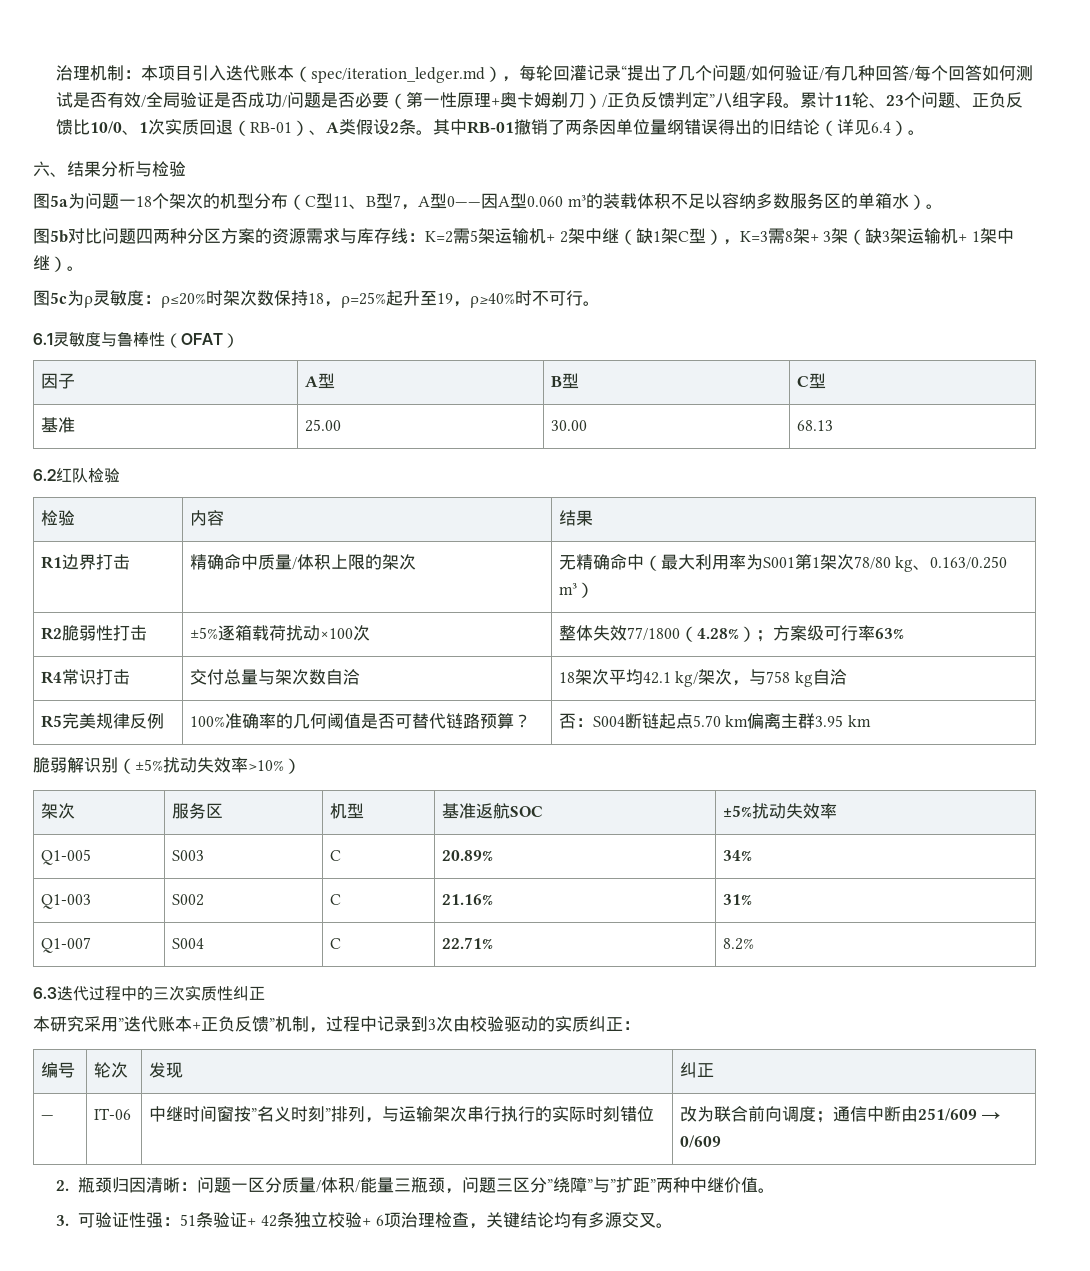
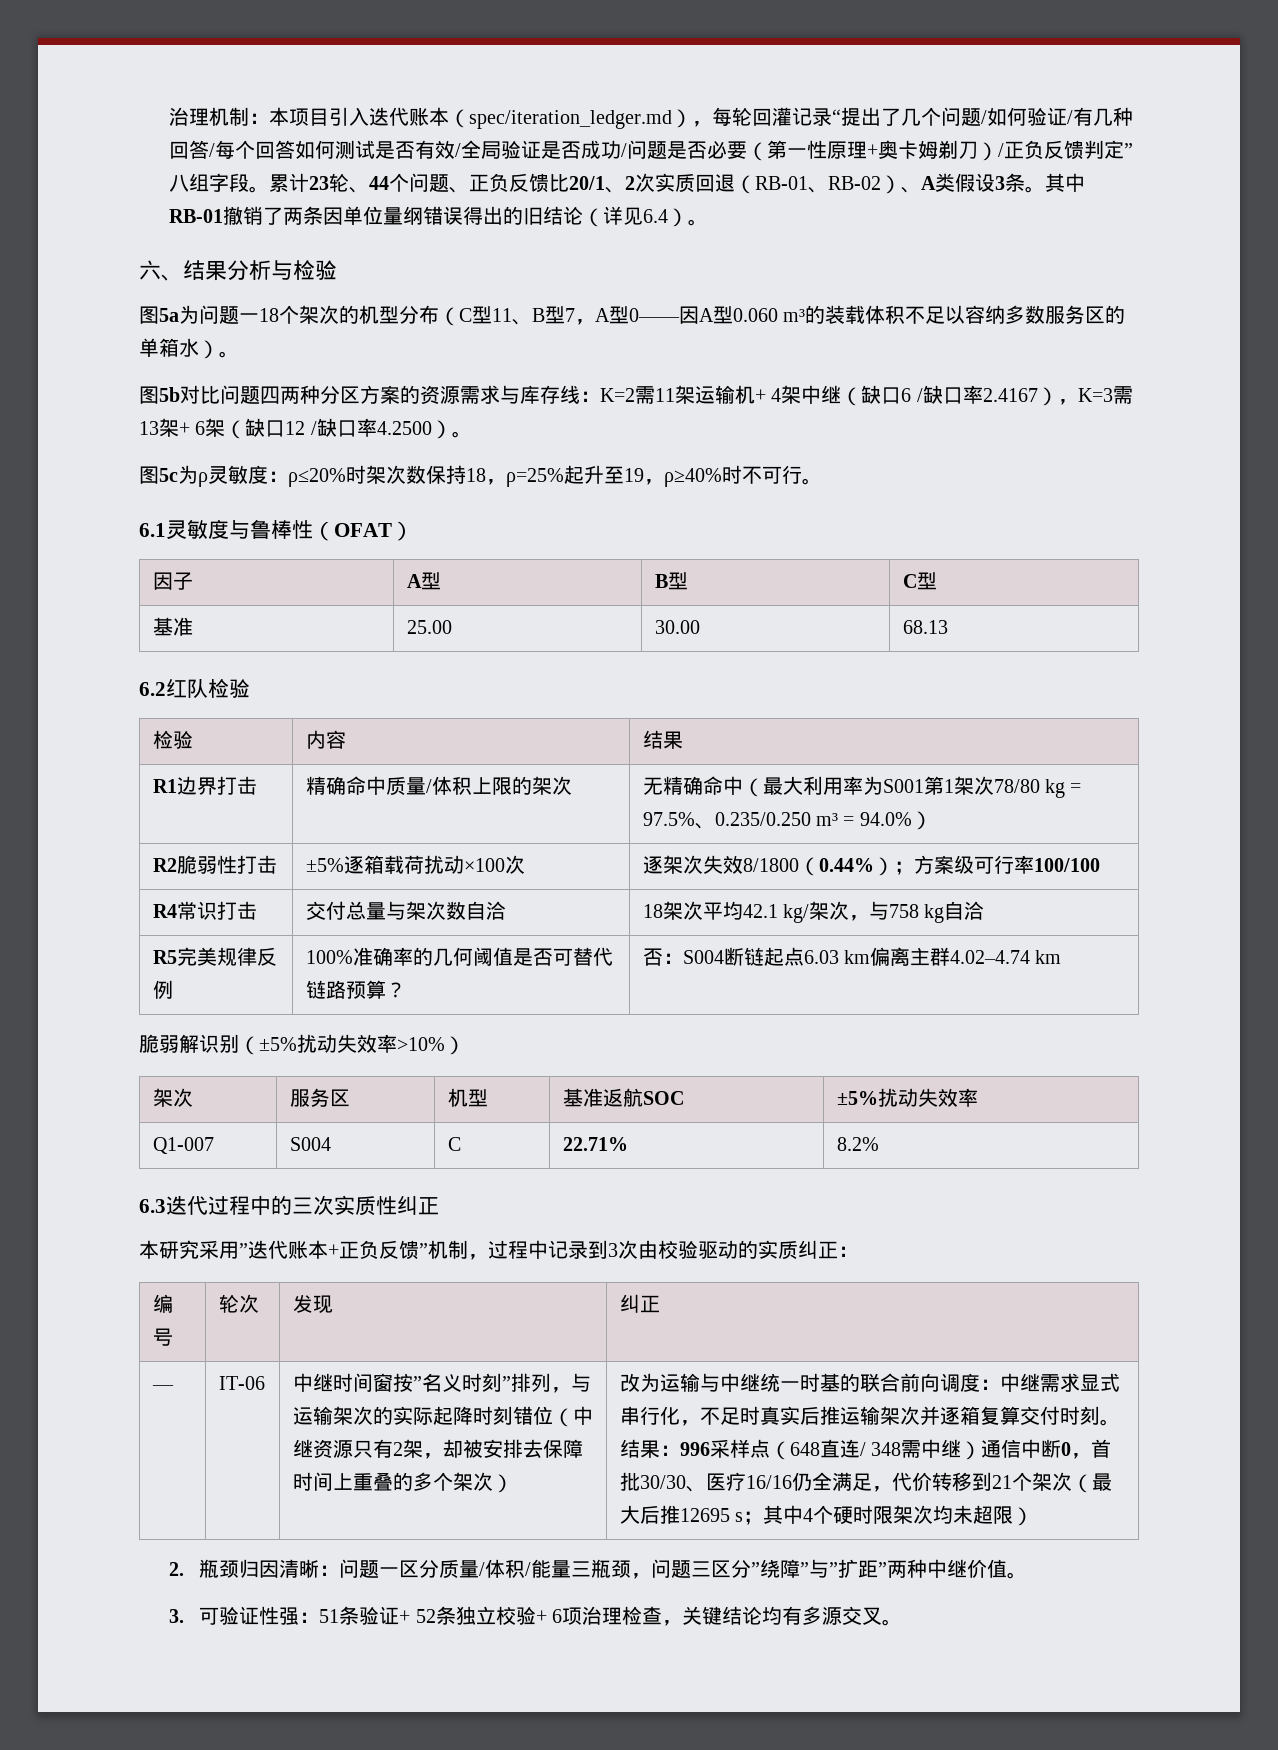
- 累计11轮、23个问题、正负反馈比10/0、1次实质回退（RB-01）、A类假设2条。
+ 累计23轮、44个问题、正负反馈比20/1、2次实质回退（RB-01、RB-02）、A类假设3条。
- 图5b对比问题四两种分区方案的资源需求与库存线：K=2需5架运输机+ 2架中继（缺1架C型），K=3需8架+ 3架（缺3架运输机+ 1架中继）。
+ 图5b对比问题四两种分区方案的资源需求与库存线：K=2需11架运输机+ 4架中继（缺口6 /缺口率2.4167），K=3需13架+ 6架（缺口12 /缺口率4.2500）。
- R1边界打击 | 精确命中质量/体积上限的架次 | 无精确命中（最大利用率为S001第1架次78/80 kg、0.163/0.250 m³）
+ R1边界打击 | 精确命中质量/体积上限的架次 | 无精确命中（最大利用率为S001第1架次78/80 kg = 97.5%、0.235/0.250 m³ = 94.0%）
- R2脆弱性打击 | ±5%逐箱载荷扰动×100次 | 整体失效77/1800（4.28%）；方案级可行率63%
+ R2脆弱性打击 | ±5%逐箱载荷扰动×100次 | 逐架次失效8/1800（0.44%）；方案级可行率100/100
- R5完美规律反例 | 100%准确率的几何阈值是否可替代链路预算？ | 否：S004断链起点5.70 km偏离主群3.95 km
+ R5完美规律反例 | 100%准确率的几何阈值是否可替代链路预算？ | 否：S004断链起点6.03 km偏离主群4.02–4.74 km
- Q1-005 | S003 | C | 20.89% | 34%
- Q1-003 | S002 | C | 21.16% | 31%
- 中继时间窗按”名义时刻”排列，与运输架次串行执行的实际时刻错位 | 改为联合前向调度；通信中断由251/609 → 0/609
+ 中继时间窗按”名义时刻”排列，与运输架次的实际起降时刻错位（中继资源只有2架，却被安排去保障时间上重叠的多个架次） | 改为运输与中继统一时基的联合前向调度：中继需求显式串行化，不足时真实后推运输架次并逐箱复算交付时刻。结果：996采样点（648直连/ 348需中继）通信中断0，首批30/30、医疗16/16仍全满足，代价转移到21个架次（最大后推12695 s；其中4个硬时限架次均未超限）
- 3.可验证性强：51条验证+ 42条独立校验+ 6项治理检查，关键结论均有多源交叉。
+ 3.可验证性强：51条验证+ 52条独立校验+ 6项治理检查，关键结论均有多源交叉。

